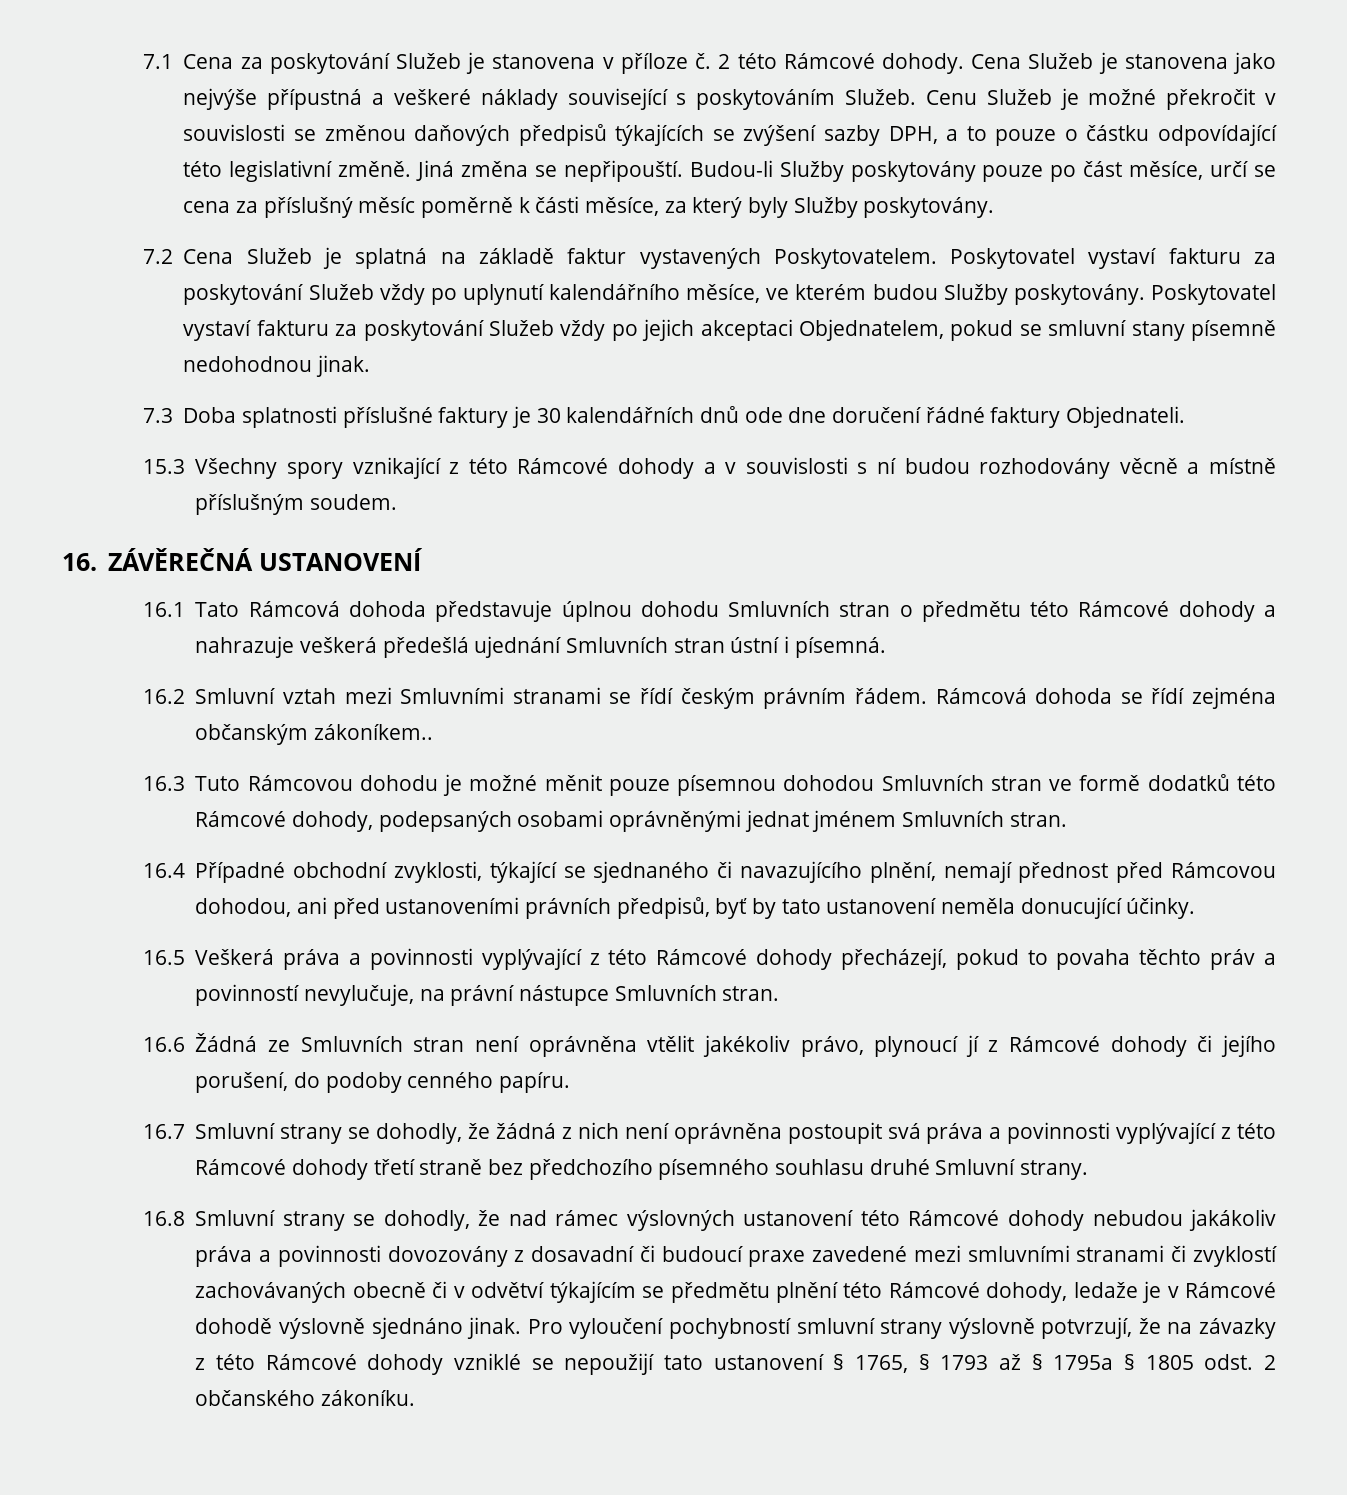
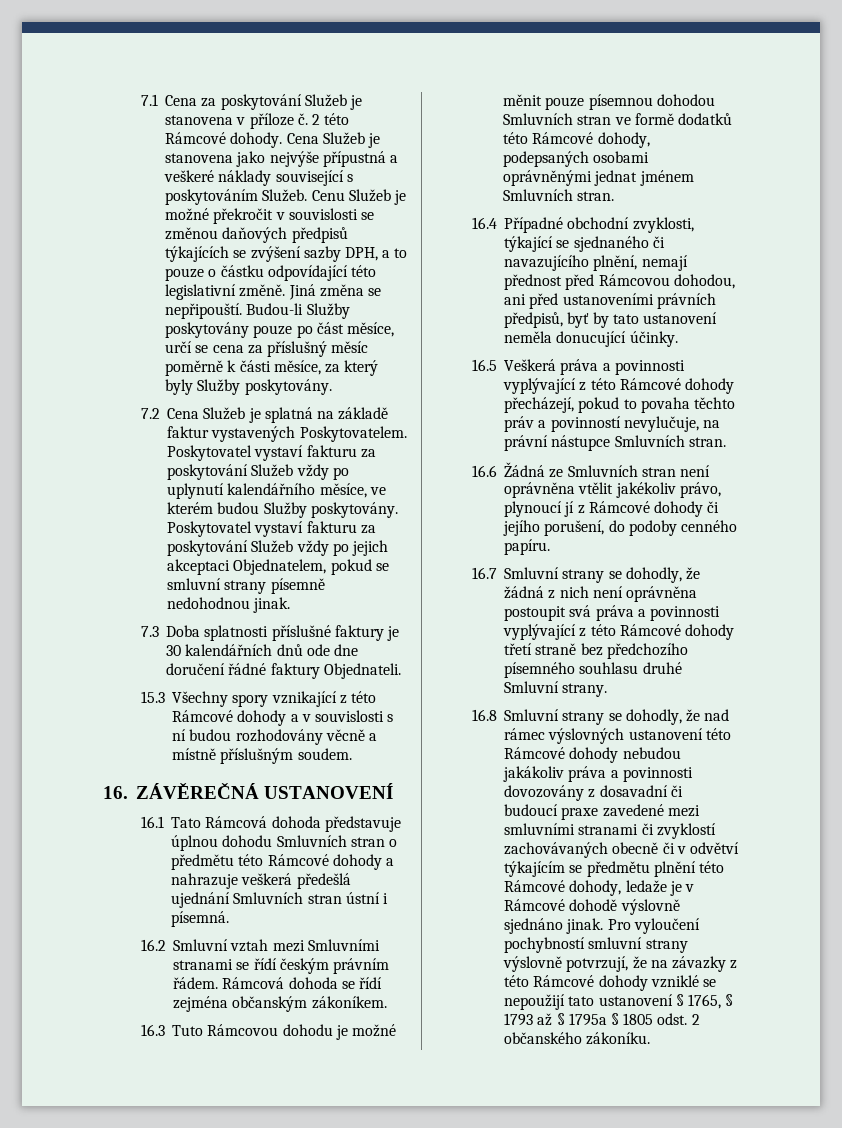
- Poskytovatel vystaví fakturu za poskytování Služeb vždy po jejich akceptaci Objednatelem, pokud se smluvní stany písemně nedohodnou jinak.
+ Poskytovatel vystaví fakturu za poskytování Služeb vždy po jejich akceptaci Objednatelem, pokud se smluvní strany písemně nedohodnou jinak.
- Rámcová dohoda se řídí zejména občanským zákoníkem..
+ Rámcová dohoda se řídí zejména občanským zákoníkem.

